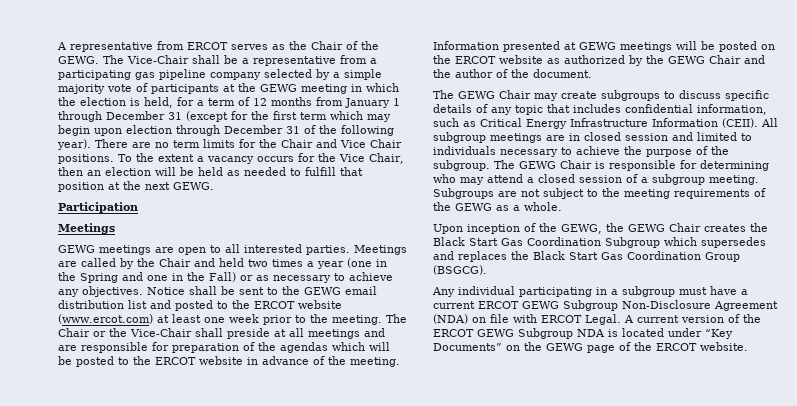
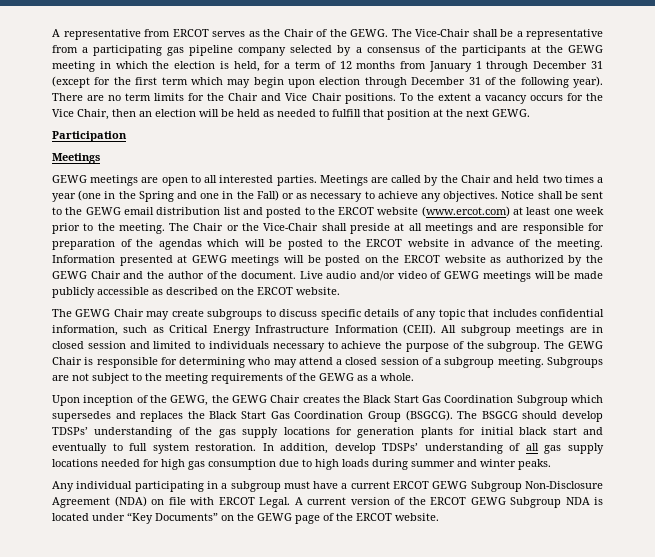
- The Vice-Chair shall be a representative from a participating gas pipeline company selected by a simple majority vote of participants at the GEWG meeting in which the election is held, for a term of 12 months from January 1 through December 31 (except for the first term which may begin upon election through December 31 of the following year).
+ The Vice-Chair shall be a representative from a participating gas pipeline company selected by a consensus of the participants at the GEWG meeting in which the election is held, for a term of 12 months from January 1 through December 31 (except for the first term which may begin upon election through December 31 of the following year).
+ Live audio and/or video of GEWG meetings will be made publicly accessible as described on the ERCOT website.
+ The BSGCG should develop TDSPs’ understanding of the gas supply locations for generation plants for initial black start and eventually to full system restoration. In addition, develop TDSPs’ understanding of all gas supply locations needed for high gas consumption due to high loads during summer and winter peaks.

